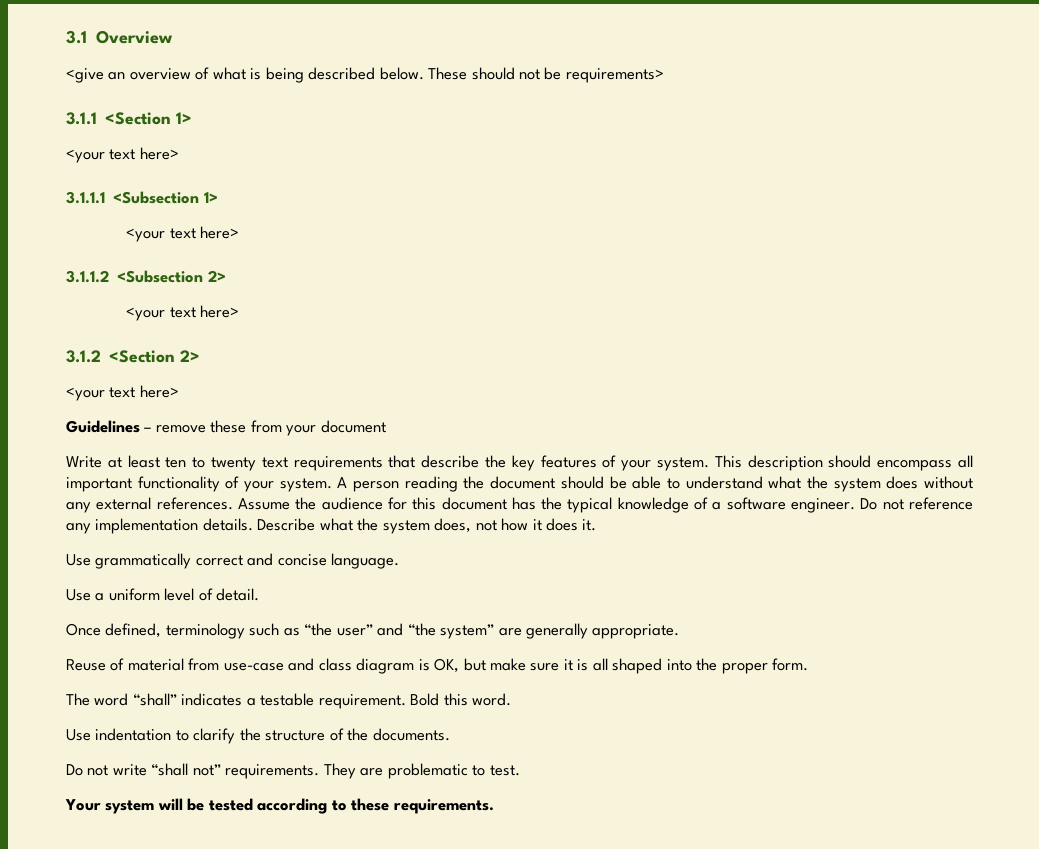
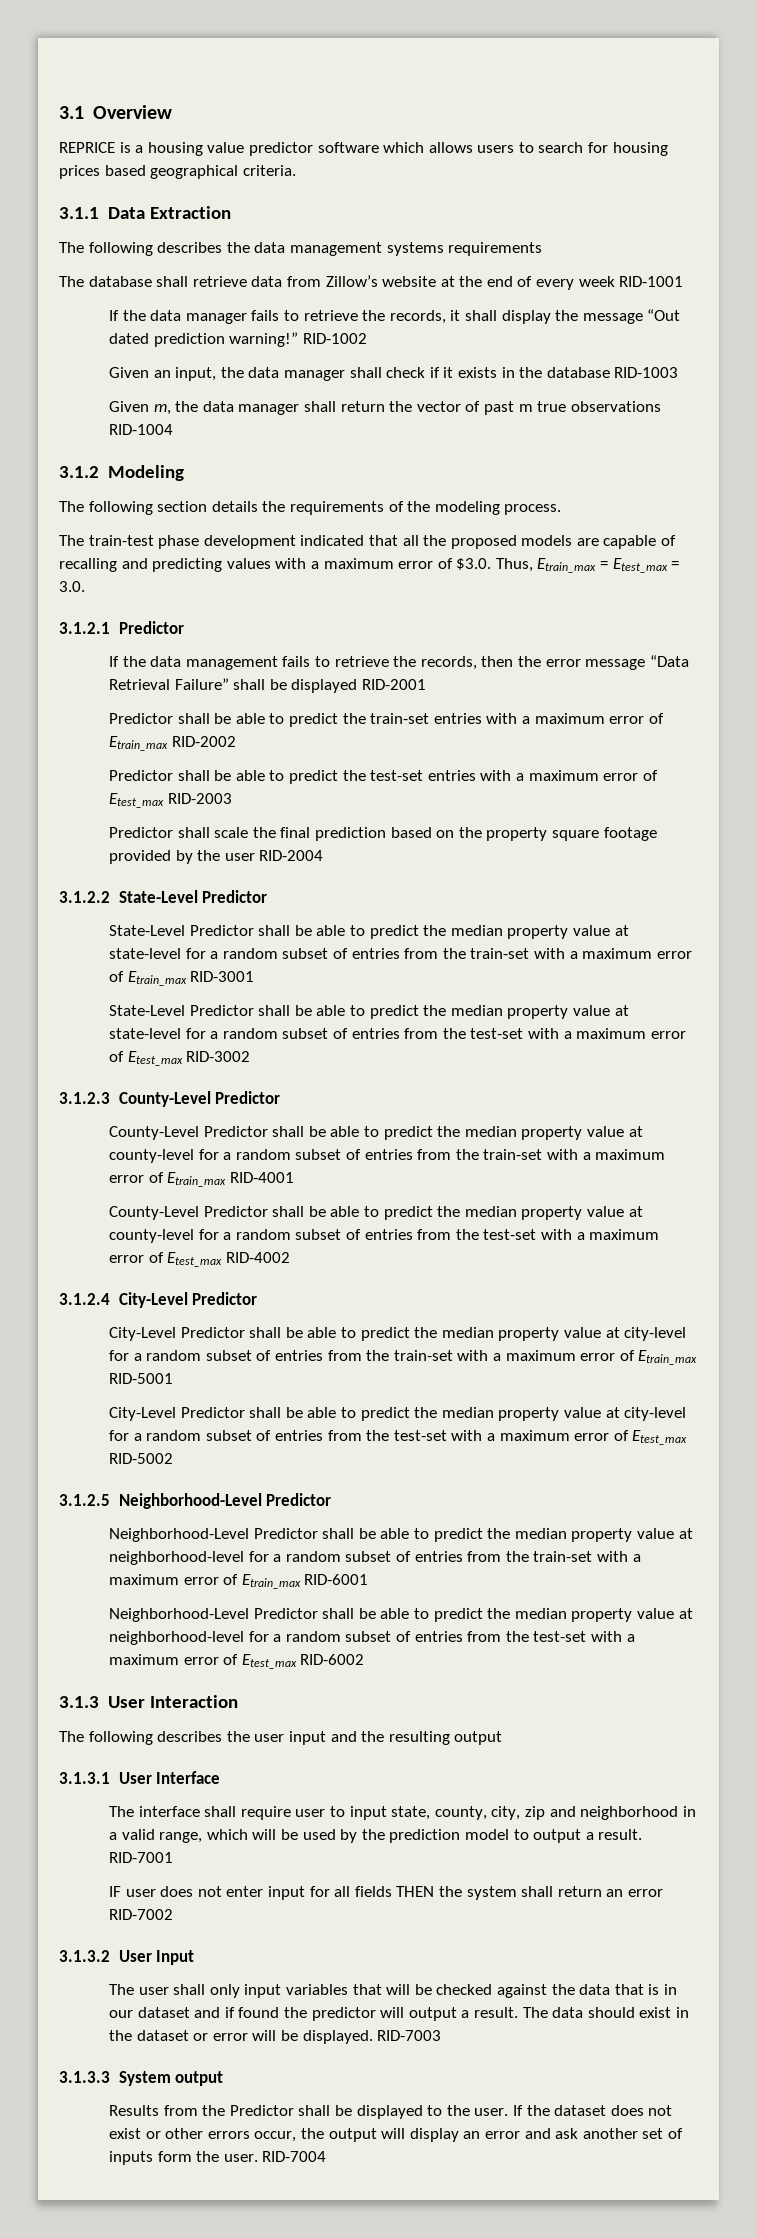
- <give an overview of what is being described below. These should not be requirements>
- 3.1.1 <Section 1>
- <your text here>
- 3.1.1.1 <Subsection 1>
- <your text here>
- 3.1.1.2 <Subsection 2>
- <your text here>
- 3.1.2 <Section 2>
- <your text here>
- Guidelines – remove these from your document
- Write at least ten to twenty text requirements that describe the key features of your system. This description should encompass all important functionality of your system. A person reading the document should be able to understand what the system does without any external references. Assume the audience for this document has the typical knowledge of a software engineer. Do not reference any implementation details. Describe what the system does, not how it does it.
- Use grammatically correct and concise language.
- Use a uniform level of detail.
- Once defined, terminology such as “the user” and “the system” are generally appropriate.
- Reuse of material from use-case and class diagram is OK, but make sure it is all shaped into the proper form.
- The word “shall” indicates a testable requirement. Bold this word.
- Use indentation to clarify the structure of the documents.
- Do not write “shall not” requirements. They are problematic to test.
- Your system will be tested according to these requirements.
+ REPRICE is a housing value predictor software which allows users to search for housing prices based geographical criteria.
+ 3.1.1 Data Extraction
+ The following describes the data management systems requirements
+ The database shall retrieve data from Zillow’s website at the end of every week RID-1001
+ If the data manager fails to retrieve the records, it shall display the message “Out dated prediction warning!” RID-1002
+ Given an input, the data manager shall check if it exists in the database RID-1003
+ Given m, the data manager shall return the vector of past m true observations RID-1004
+ 3.1.2 Modeling
+ The following section details the requirements of the modeling process.
+ The train-test phase development indicated that all the proposed models are capable of recalling and predicting values with a maximum error of $3.0. Thus, Etrain_max = Etest_max = 3.0.
+ 3.1.2.1 Predictor
+ If the data management fails to retrieve the records, then the error message “Data Retrieval Failure” shall be displayed RID-2001
+ Predictor shall be able to predict the train-set entries with a maximum error of Etrain_max RID-2002
+ Predictor shall be able to predict the test-set entries with a maximum error of Etest_max RID-2003
+ Predictor shall scale the final prediction based on the property square footage provided by the user RID-2004
+ 3.1.2.2 State-Level Predictor
+ State-Level Predictor shall be able to predict the median property value at state-level for a random subset of entries from the train-set with a maximum error of Etrain_max RID-3001
+ State-Level Predictor shall be able to predict the median property value at state-level for a random subset of entries from the test-set with a maximum error of Etest_max RID-3002
+ 3.1.2.3 County-Level Predictor
+ County-Level Predictor shall be able to predict the median property value at county-level for a random subset of entries from the train-set with a maximum error of Etrain_max RID-4001
+ County-Level Predictor shall be able to predict the median property value at county-level for a random subset of entries from the test-set with a maximum error of Etest_max RID-4002
+ 3.1.2.4 City-Level Predictor
+ City-Level Predictor shall be able to predict the median property value at city-level for a random subset of entries from the train-set with a maximum error of Etrain_max RID-5001
+ City-Level Predictor shall be able to predict the median property value at city-level for a random subset of entries from the test-set with a maximum error of Etest_max RID-5002
+ 3.1.2.5 Neighborhood-Level Predictor
+ Neighborhood-Level Predictor shall be able to predict the median property value at neighborhood-level for a random subset of entries from the train-set with a maximum error of Etrain_max RID-6001
+ Neighborhood-Level Predictor shall be able to predict the median property value at neighborhood-level for a random subset of entries from the test-set with a maximum error of Etest_max RID-6002
+ 3.1.3 User Interaction
+ The following describes the user input and the resulting output
+ 3.1.3.1 User Interface
+ The interface shall require user to input state, county, city, zip and neighborhood in a valid range, which will be used by the prediction model to output a result. RID-7001
+ IF user does not enter input for all fields THEN the system shall return an error RID-7002
+ 3.1.3.2 User Input
+ The user shall only input variables that will be checked against the data that is in our dataset and if found the predictor will output a result. The data should exist in the dataset or error will be displayed. RID-7003
+ 3.1.3.3 System output
+ Results from the Predictor shall be displayed to the user. If the dataset does not exist or other errors occur, the output will display an error and ask another set of inputs form the user. RID-7004

